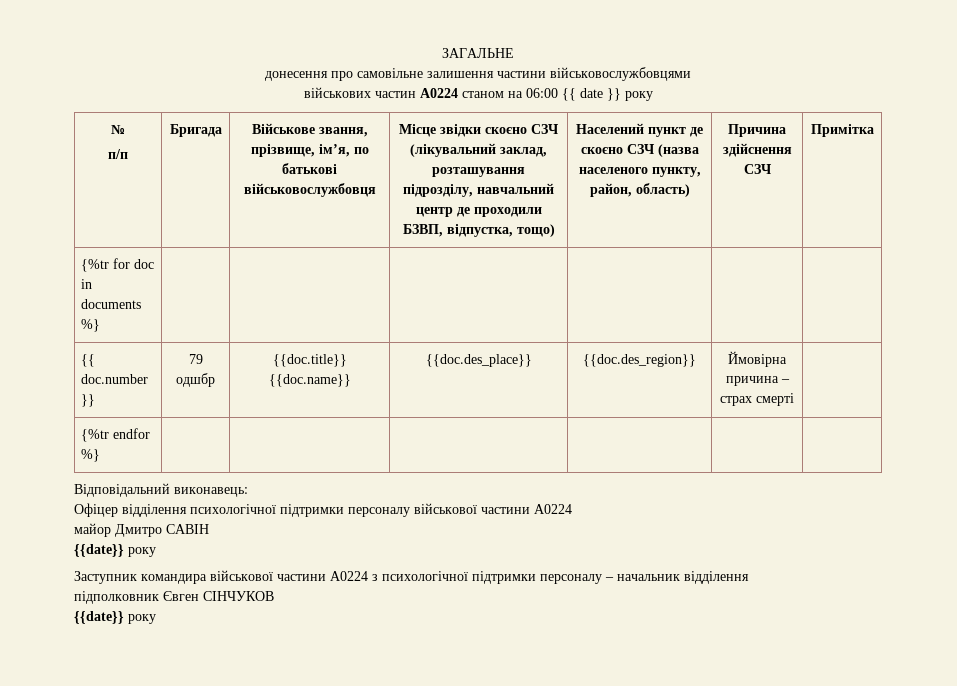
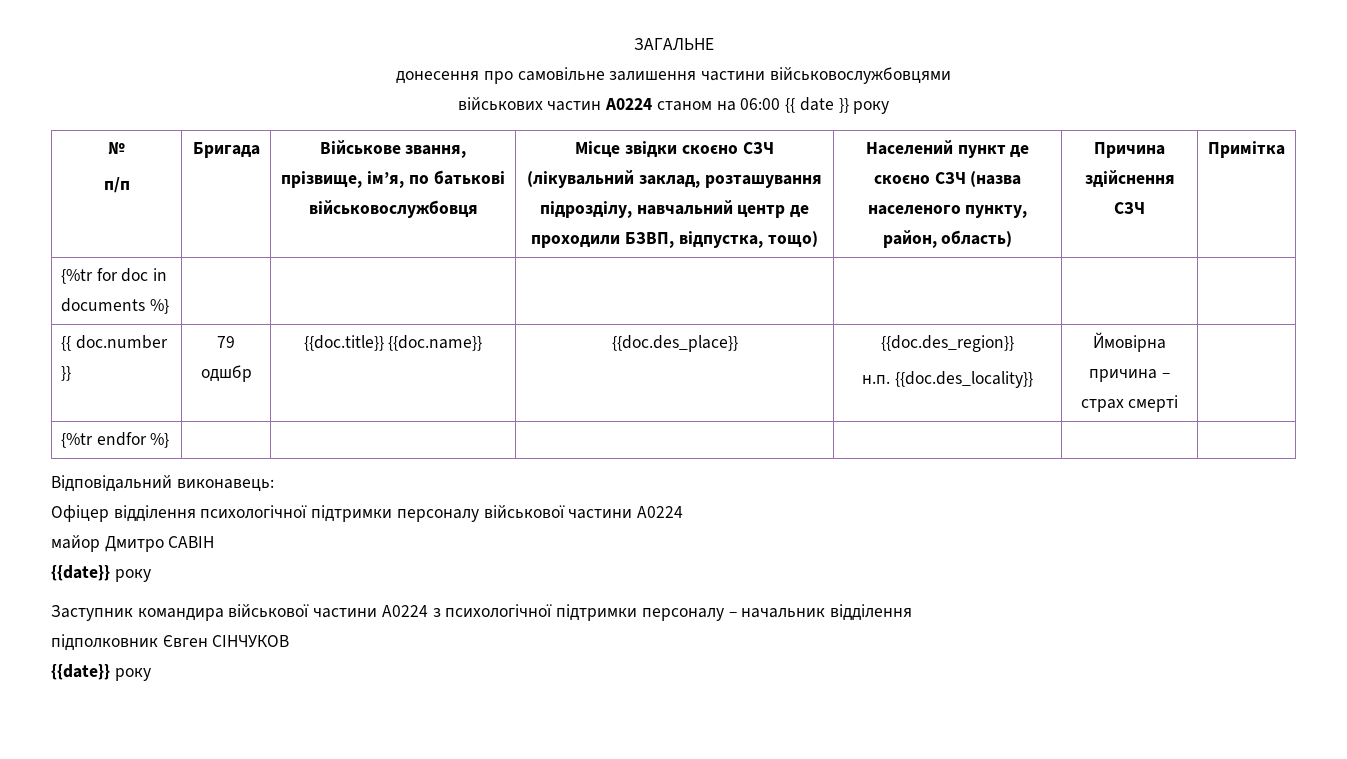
- {{ doc.number }} | 79 одшбр | {{doc.title}} {{doc.name}} | {{doc.des_place}} | {{doc.des_region}} | Ймовірна причина – страх смерті |
+ {{ doc.number }} | 79 одшбр | {{doc.title}} {{doc.name}} | {{doc.des_place}} | {{doc.des_region}}
+ н.п. {{doc.des_locality}} | Ймовірна причина – страх смерті |

